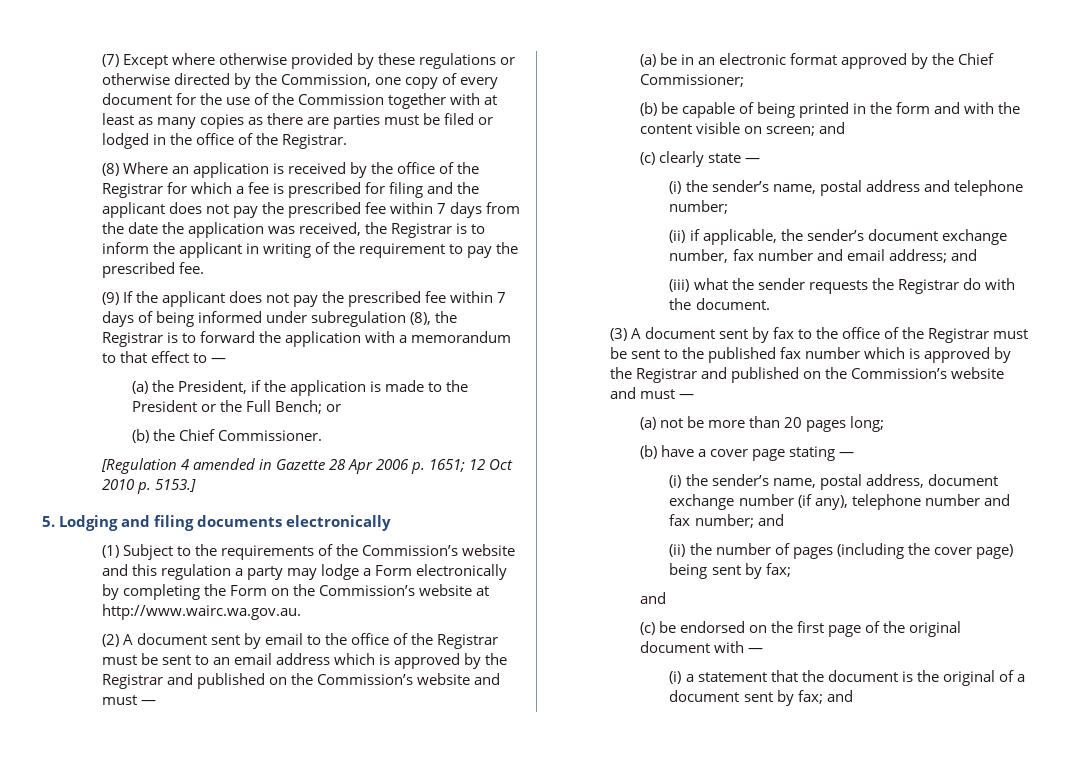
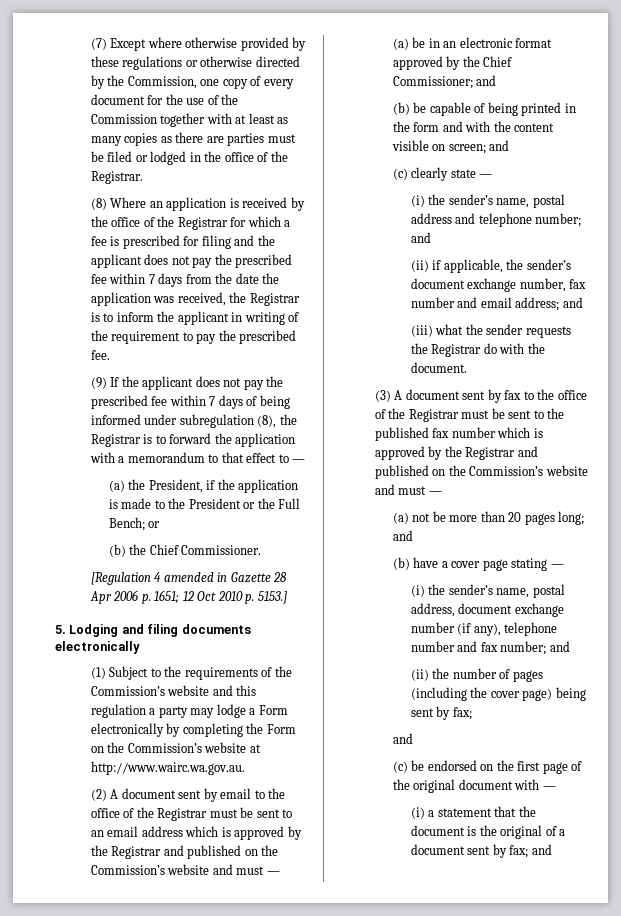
- (a) be in an electronic format approved by the Chief Commissioner;
+ (a) be in an electronic format approved by the Chief Commissioner; and
- (i) the sender’s name, postal address and telephone number;
+ (i) the sender’s name, postal address and telephone number; and
- (a) not be more than 20 pages long;
+ (a) not be more than 20 pages long; and

